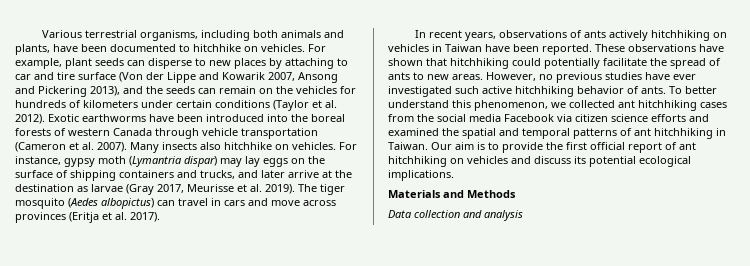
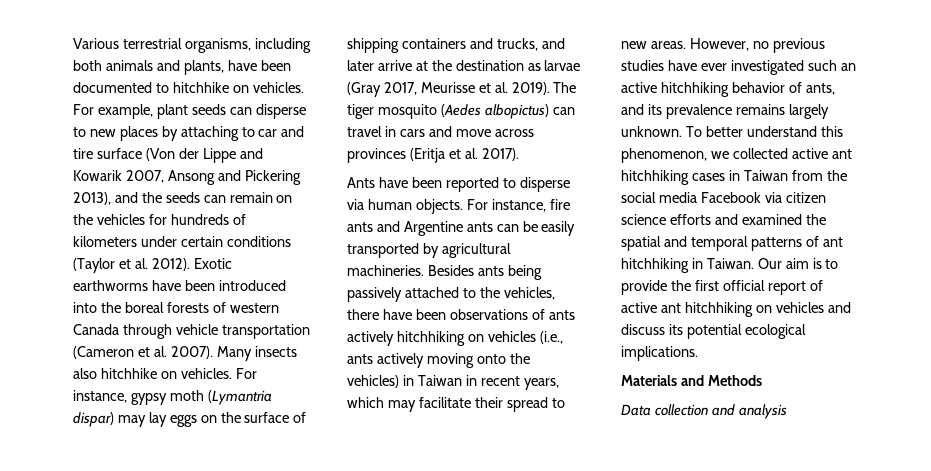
- In recent years, observations of ants actively hitchhiking on vehicles in Taiwan have been reported. These observations have shown that hitchhiking could potentially facilitate the spread of ants to new areas.
+ Ants have been reported to disperse via human objects. For instance, fire ants and Argentine ants can be easily transported by agricultural machineries. Besides ants being passively attached to the vehicles, there have been observations of ants actively hitchhiking on vehicles (i.e., ants actively moving onto the vehicles) in Taiwan in recent years, which may facilitate their spread to new areas.
- However, no previous studies have ever investigated such active hitchhiking behavior of ants.
+ However, no previous studies have ever investigated such an active hitchhiking behavior of ants, and its prevalence remains largely unknown.
- To better understand this phenomenon, we collected ant hitchhiking cases from the social media Facebook via citizen science efforts and examined the spatial and temporal patterns of ant hitchhiking in Taiwan.
+ To better understand this phenomenon, we collected active ant hitchhiking cases in Taiwan from the social media Facebook via citizen science efforts and examined the spatial and temporal patterns of ant hitchhiking in Taiwan.
- Our aim is to provide the first official report of ant hitchhiking on vehicles and discuss its potential ecological implications.
+ Our aim is to provide the first official report of active ant hitchhiking on vehicles and discuss its potential ecological implications.

